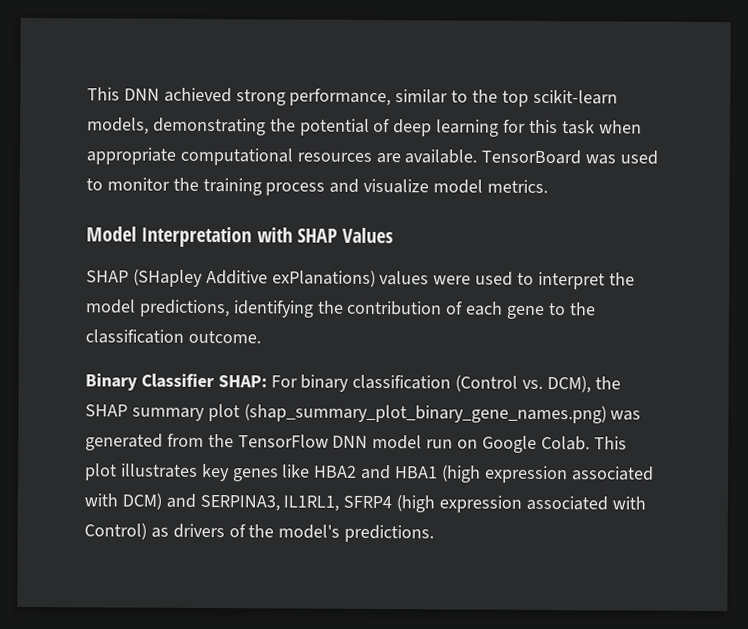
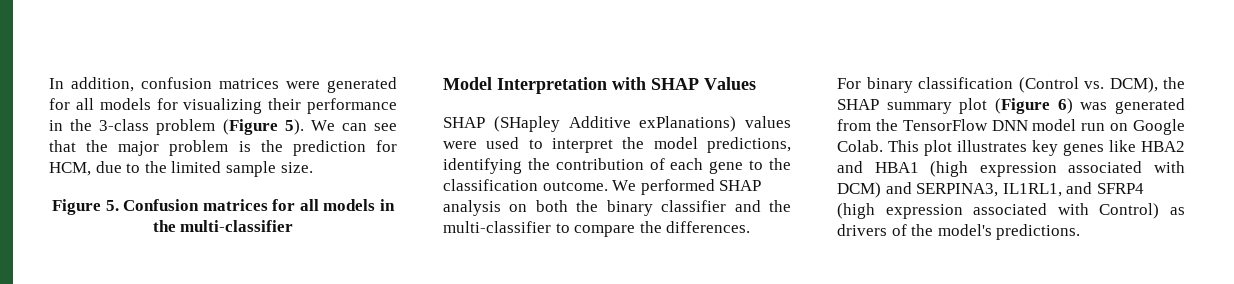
- This DNN achieved strong performance, similar to the top scikit-learn models, demonstrating the potential of deep learning for this task when appropriate computational resources are available. TensorBoard was used to monitor the training process and visualize model metrics.
+ In addition, confusion matrices were generated for all models for visualizing their performance in the 3-class problem (Figure 5). We can see that the major problem is the prediction for HCM, due to the limited sample size.
+ Figure 5. Confusion matrices for all models in the multi-classifier
- SHAP (SHapley Additive exPlanations) values were used to interpret the model predictions, identifying the contribution of each gene to the classification outcome.
- Binary Classifier SHAP: For binary classification (Control vs. DCM), the SHAP summary plot (shap_summary_plot_binary_gene_names.png) was generated from the TensorFlow DNN model run on Google Colab.
+ SHAP (SHapley Additive exPlanations) values were used to interpret the model predictions, identifying the contribution of each gene to the classification outcome. We performed SHAP analysis on both the binary classifier and the multi-classifier to compare the differences.
+ For binary classification (Control vs. DCM), the SHAP summary plot (Figure 6) was generated from the TensorFlow DNN model run on Google Colab.
- This plot illustrates key genes like HBA2 and HBA1 (high expression associated with DCM) and SERPINA3, IL1RL1, SFRP4 (high expression associated with Control) as drivers of the model's predictions.
+ This plot illustrates key genes like HBA2 and HBA1 (high expression associated with DCM) and SERPINA3, IL1RL1, and SFRP4 (high expression associated with Control) as drivers of the model's predictions.

